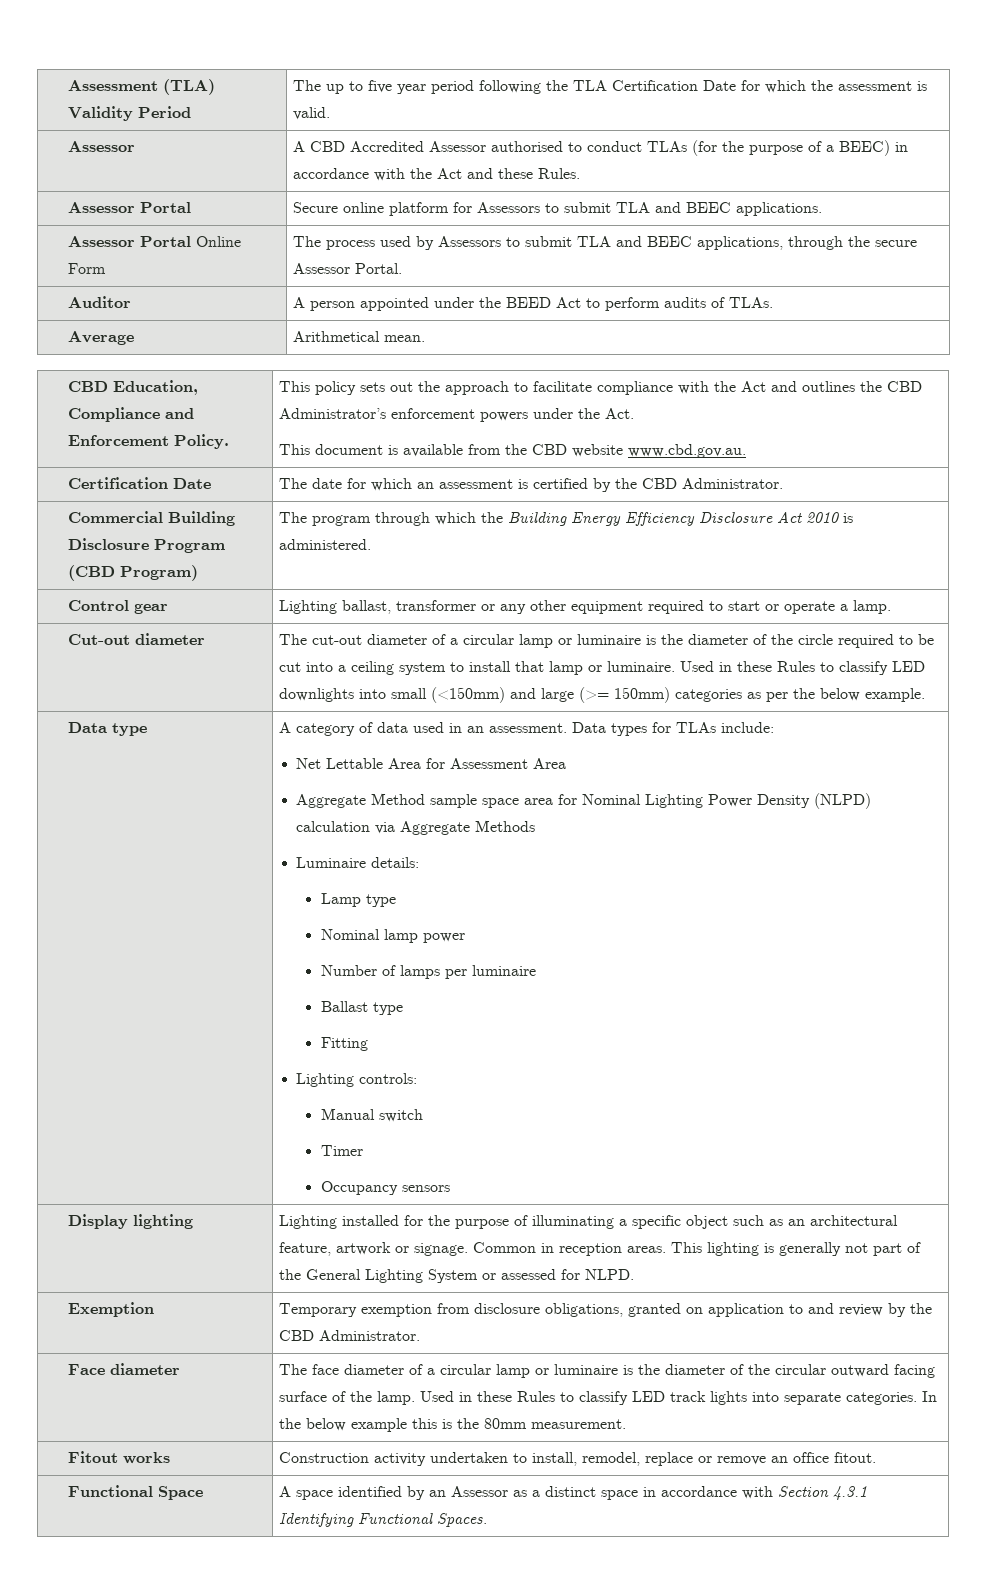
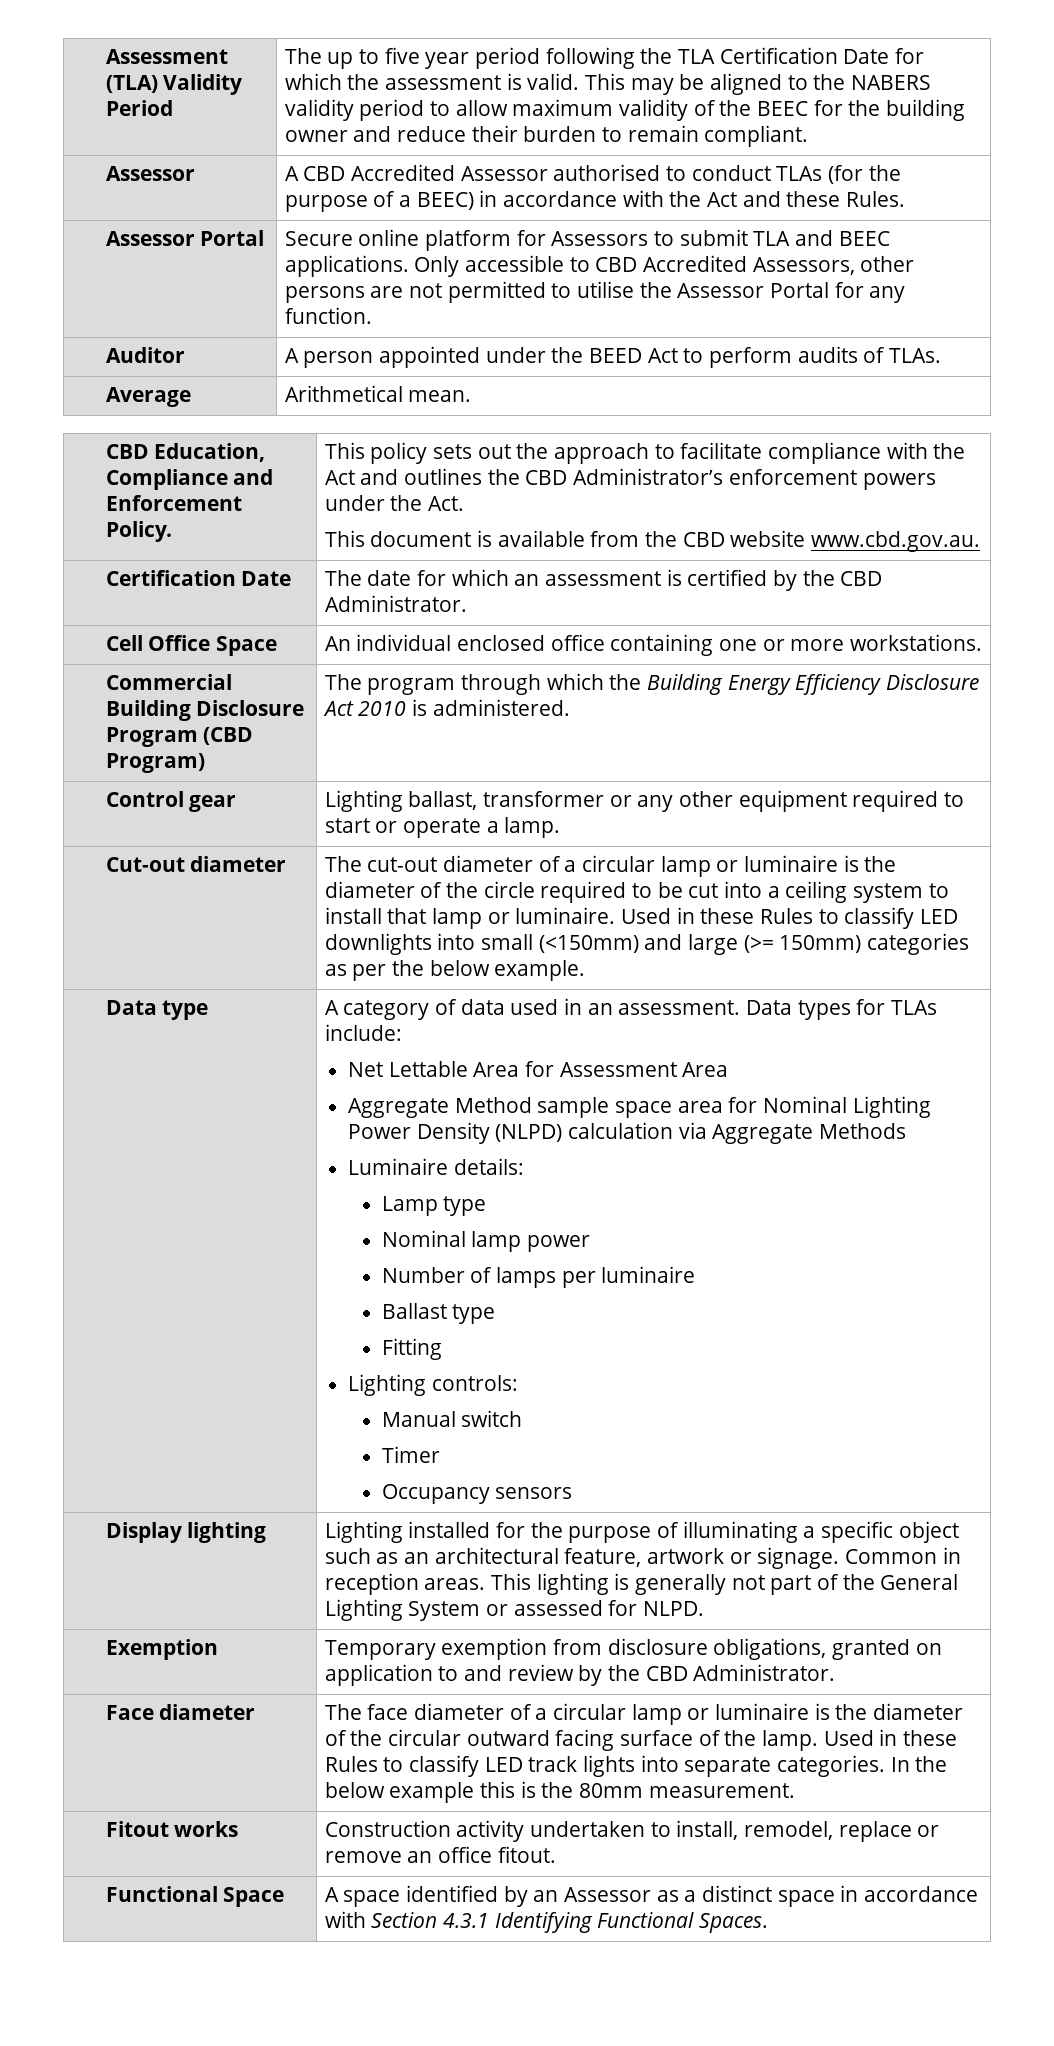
+ This may be aligned to the NABERS validity period to allow maximum validity of the BEEC for the building owner and reduce their burden to remain compliant.
- Assessor Portal | Secure online platform for Assessors to submit TLA and BEEC applications.
- Assessor Portal Online Form | The process used by Assessors to submit TLA and BEEC applications, through the secure Assessor Portal.
+ Assessor Portal | Secure online platform for Assessors to submit TLA and BEEC applications. Only accessible to CBD Accredited Assessors, other persons are not permitted to utilise the Assessor Portal for any function.
+ Cell Office Space | An individual enclosed office containing one or more workstations.

